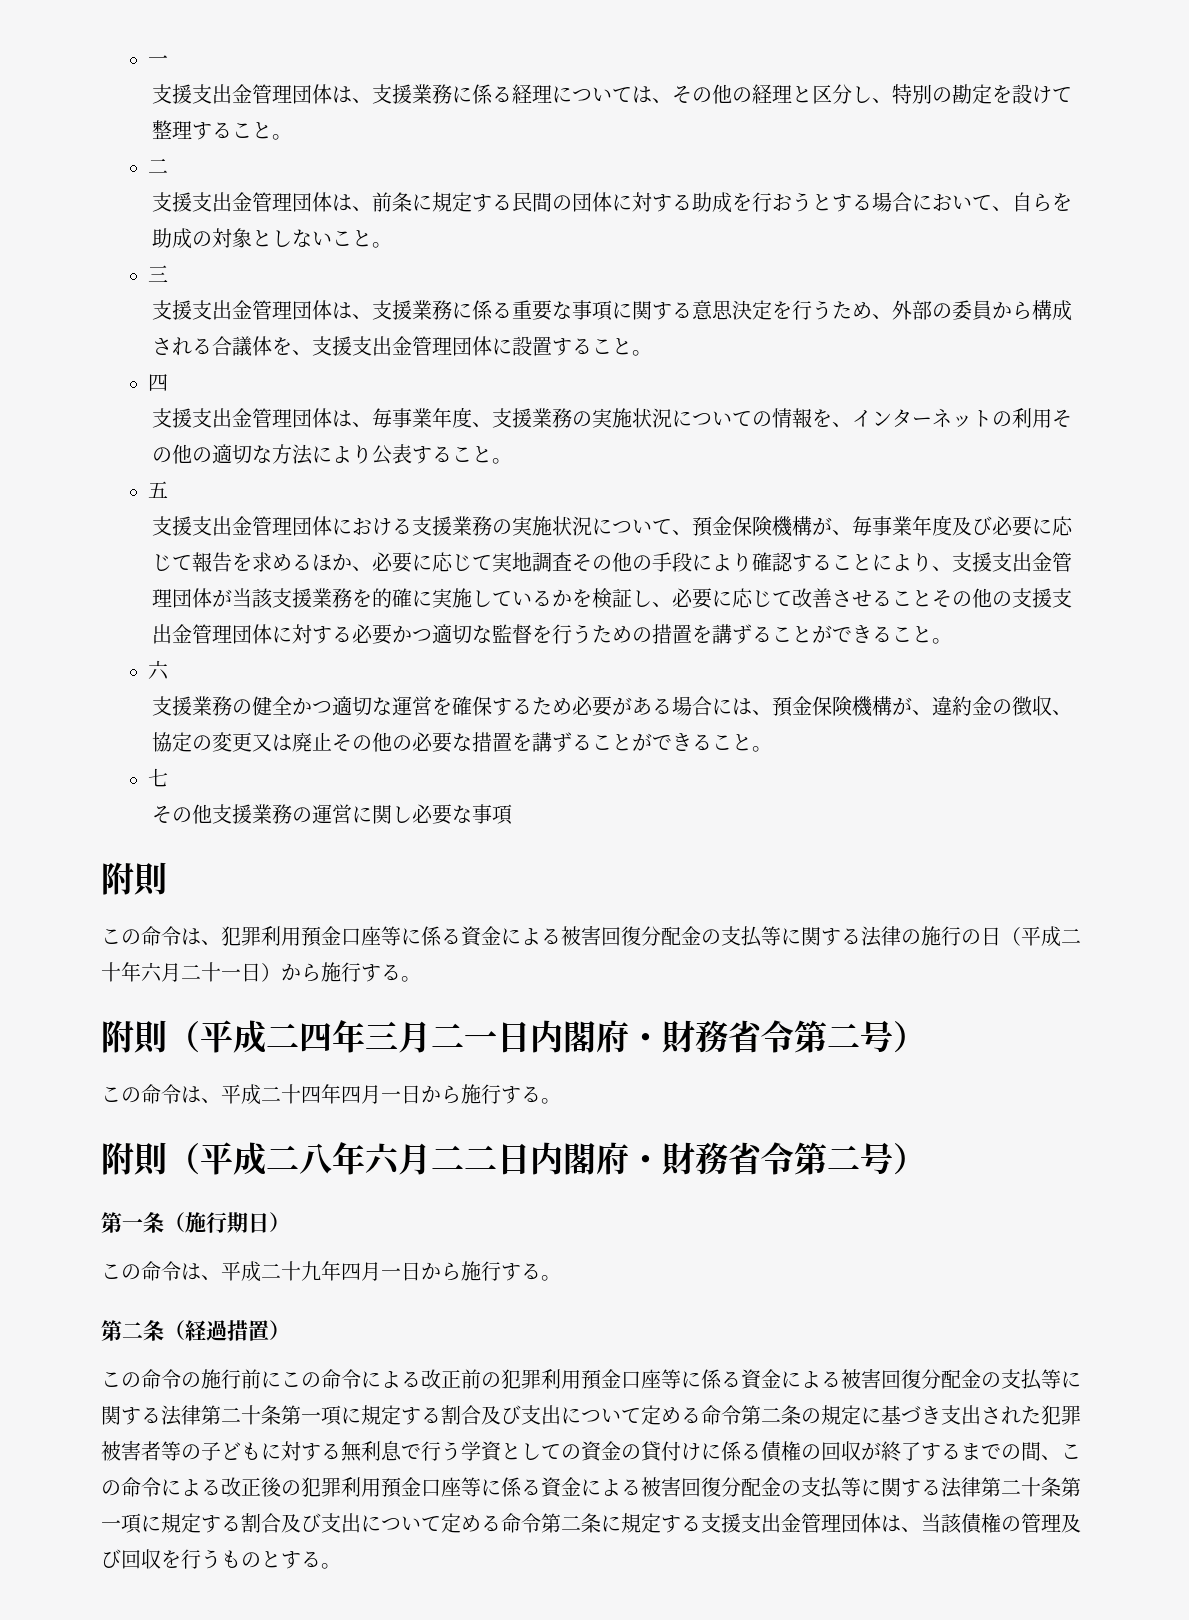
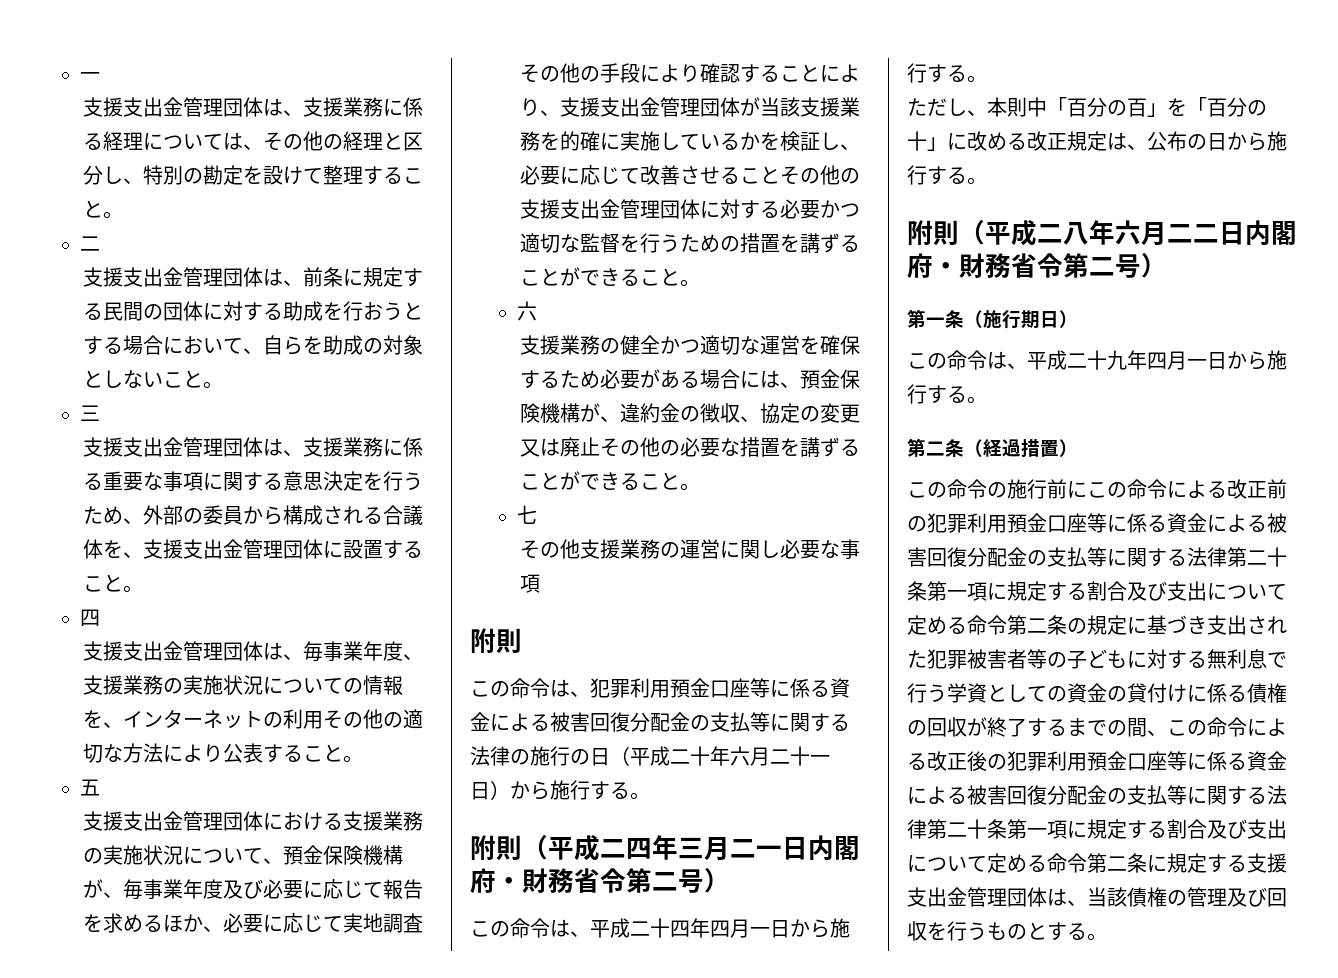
+ ただし、本則中「百分の百」を「百分の十」に改める改正規定は、公布の日から施行する。

